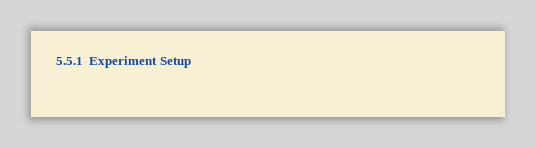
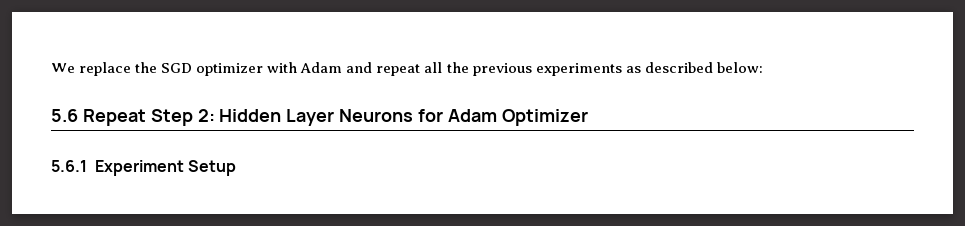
- 5.5.1 Experiment Setup
+ We replace the SGD optimizer with Adam and repeat all the previous experiments as described below:
+ 5.6 Repeat Step 2: Hidden Layer Neurons for Adam Optimizer
+ 5.6.1 Experiment Setup

